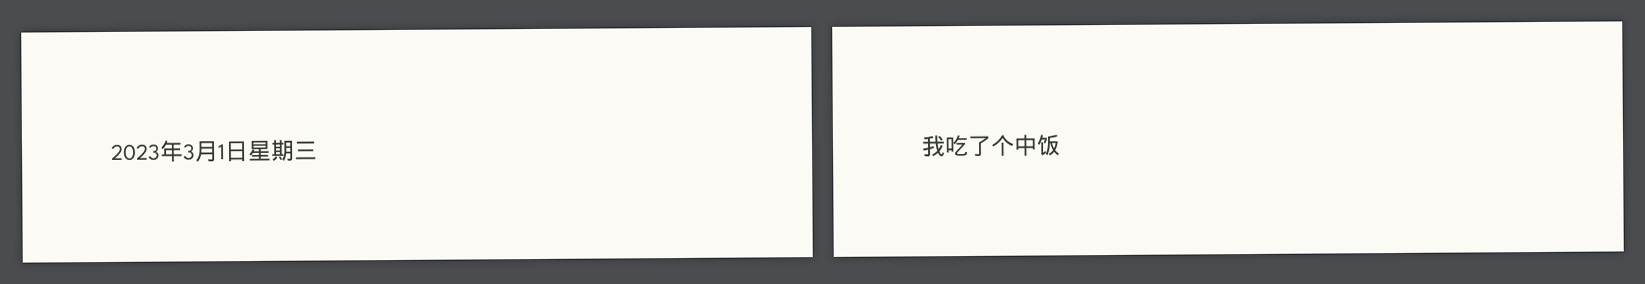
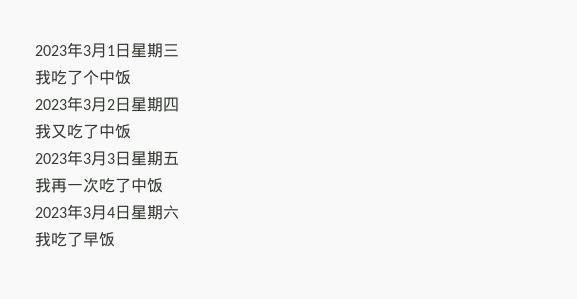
+ 2023年3月2日星期四
+ 我又吃了中饭
+ 2023年3月3日星期五
+ 我再一次吃了中饭
+ 2023年3月4日星期六
+ 我吃了早饭

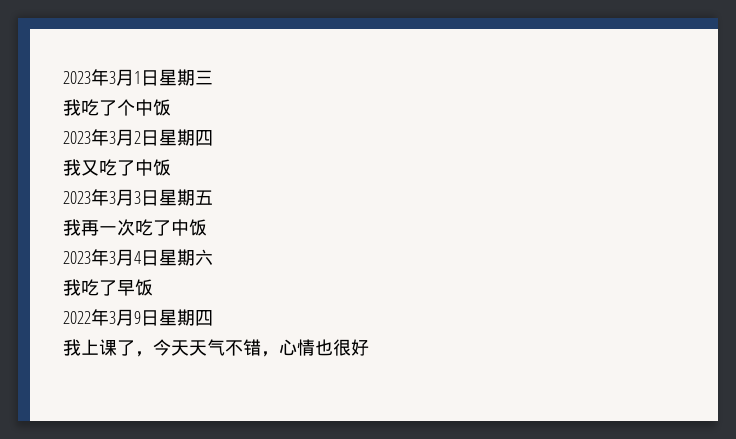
+ 2022年3月9日星期四
+ 我上课了，今天天气不错，心情也很好

